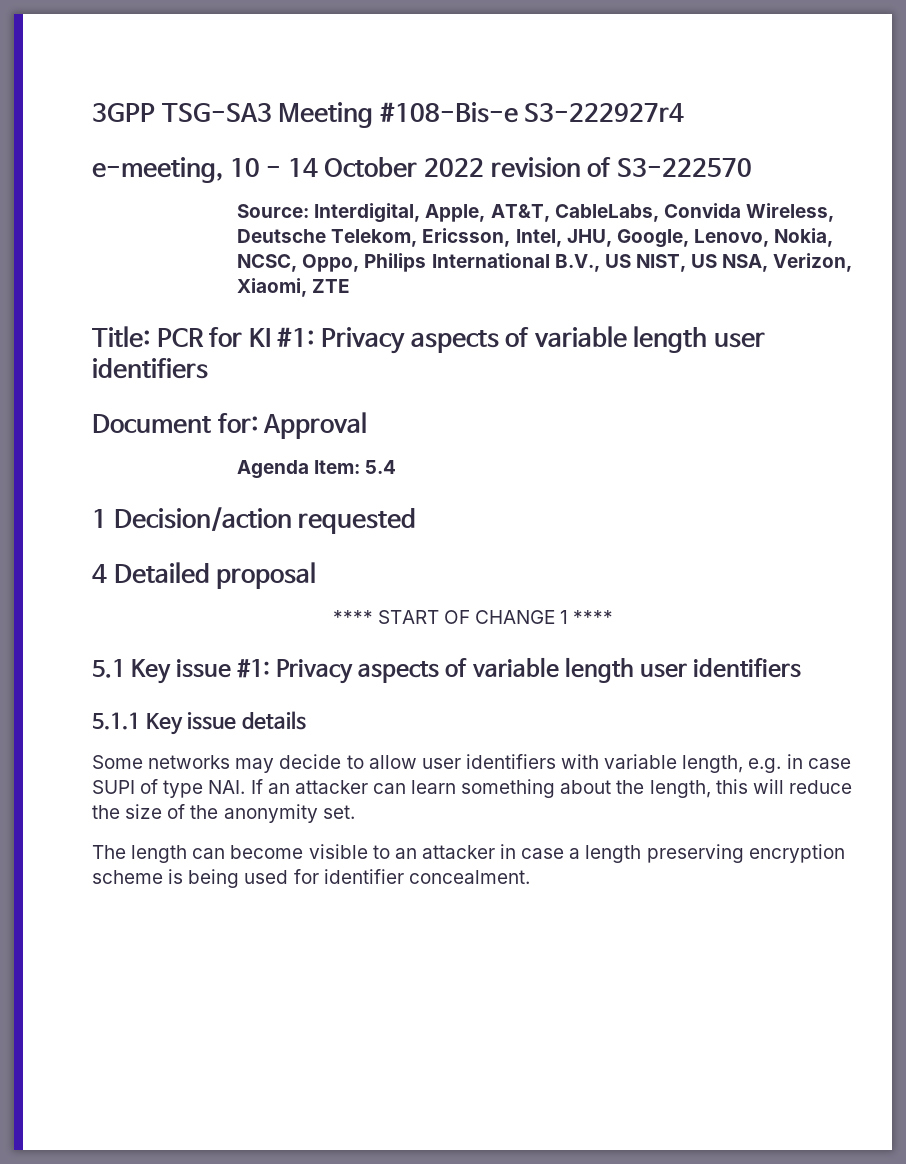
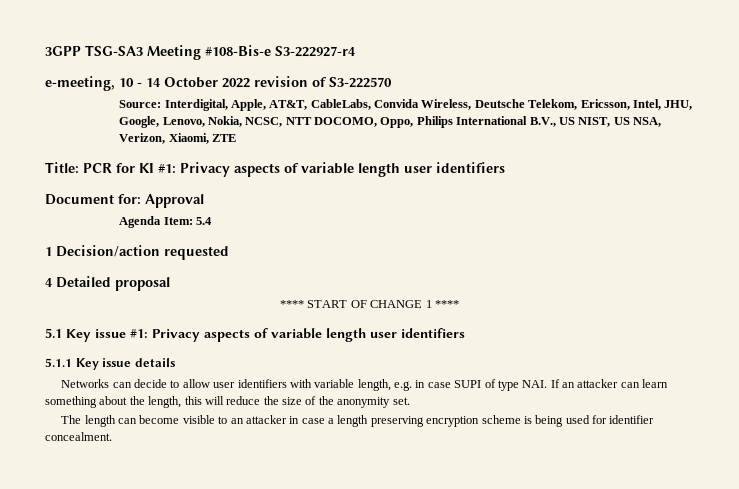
- 3GPP TSG-SA3 Meeting #108-Bis-e S3-222927r4
+ 3GPP TSG-SA3 Meeting #108-Bis-e S3-222927-r4
- Source: Interdigital, Apple, AT&T, CableLabs, Convida Wireless, Deutsche Telekom, Ericsson, Intel, JHU, Google, Lenovo, Nokia, NCSC, Oppo, Philips International B.V., US NIST, US NSA, Verizon, Xiaomi, ZTE
+ Source: Interdigital, Apple, AT&T, CableLabs, Convida Wireless, Deutsche Telekom, Ericsson, Intel, JHU, Google, Lenovo, Nokia, NCSC, NTT DOCOMO, Oppo, Philips International B.V., US NIST, US NSA, Verizon, Xiaomi, ZTE
- Some networks may decide to allow user identifiers with variable length, e.g. in case SUPI of type NAI. If an attacker can learn something about the length, this will reduce the size of the anonymity set.
+ Networks can decide to allow user identifiers with variable length, e.g. in case SUPI of type NAI. If an attacker can learn something about the length, this will reduce the size of the anonymity set.

